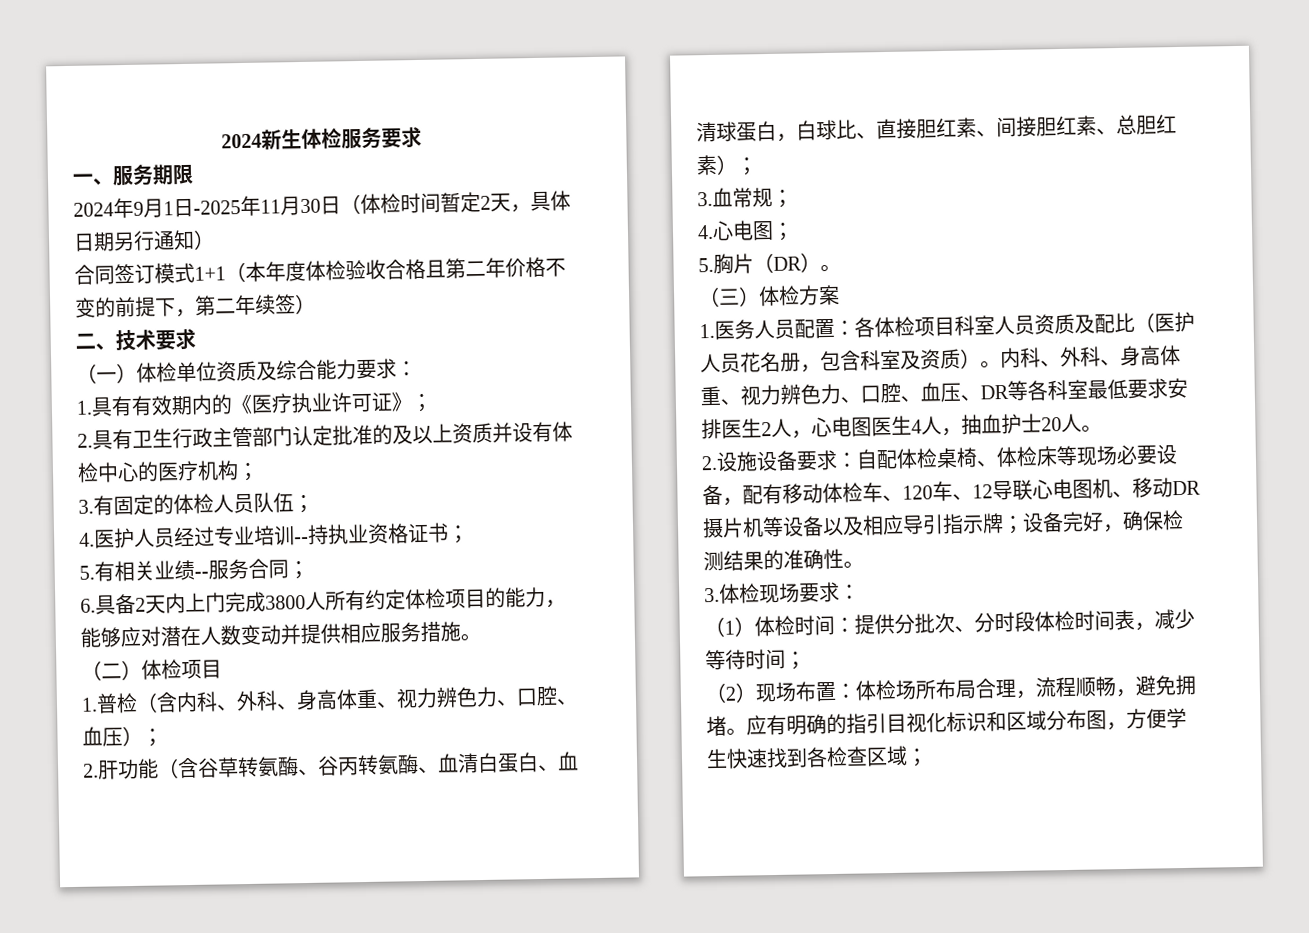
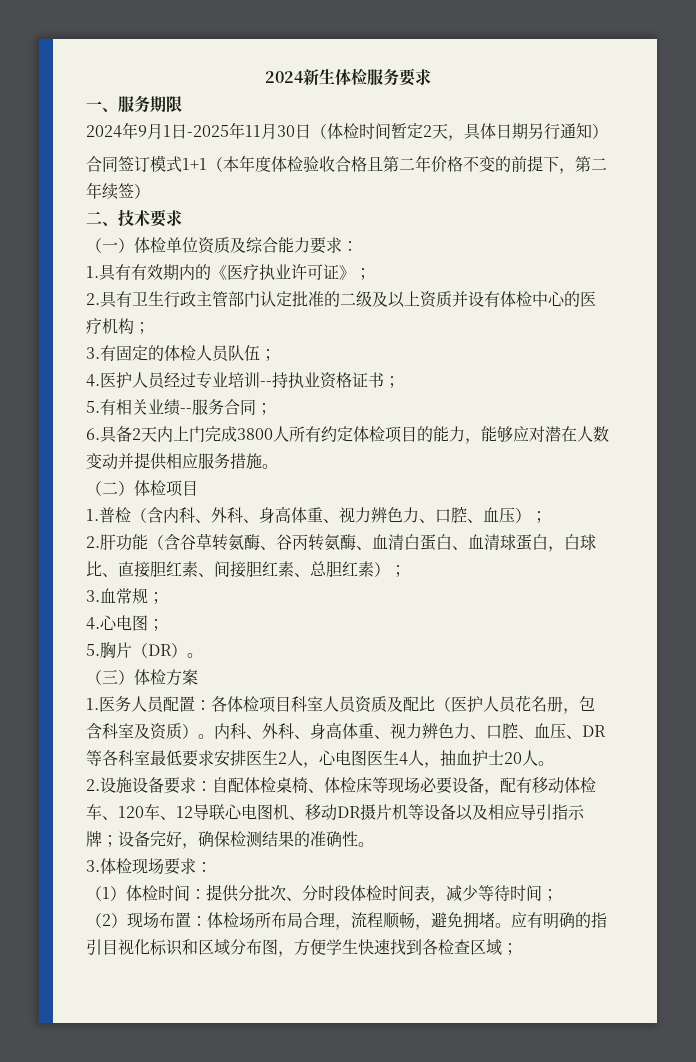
- 2.具有卫生行政主管部门认定批准的及以上资质并设有体检中心的医疗机构；
+ 2.具有卫生行政主管部门认定批准的二级及以上资质并设有体检中心的医疗机构；

